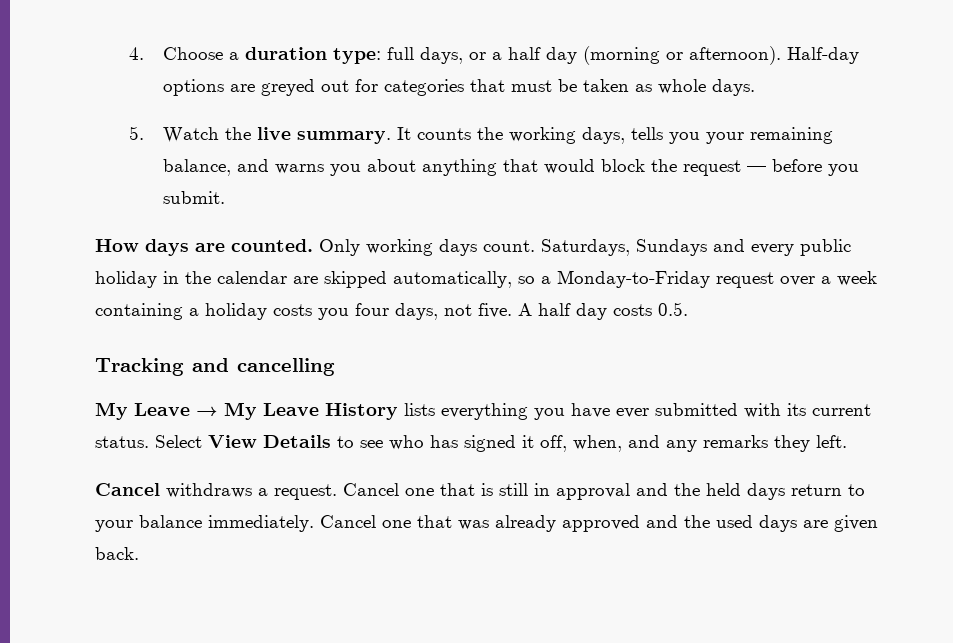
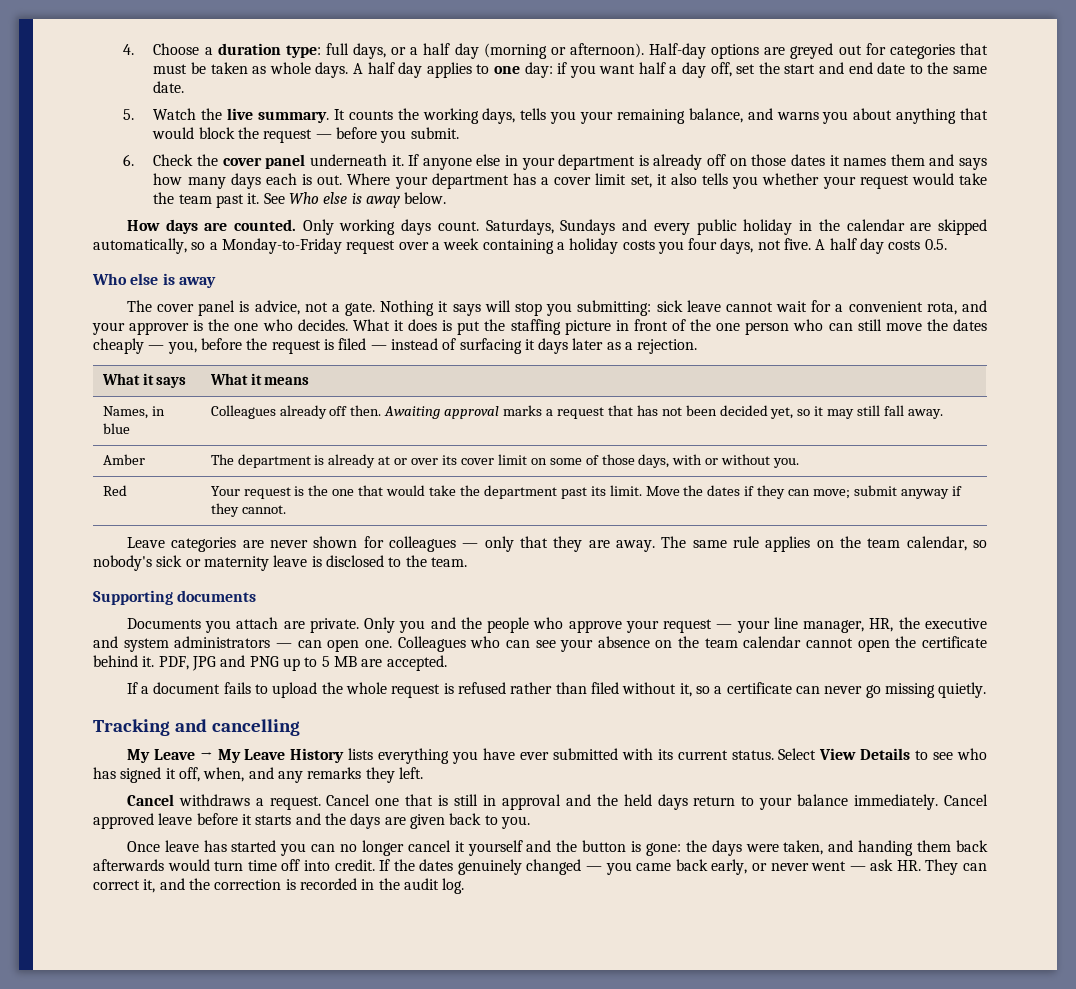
+ A half day applies to one day: if you want half a day off, set the start and end date to the same date.
+ 6. Check the cover panel underneath it. If anyone else in your department is already off on those dates it names them and says how many days each is out. Where your department has a cover limit set, it also tells you whether your request would take the team past it. See Who else is away below.
  A half day costs 0.5.
+ Who else is away
+ The cover panel is advice, not a gate. Nothing it says will stop you submitting: sick leave cannot wait for a convenient rota, and your approver is the one who decides. What it does is put the staffing picture in front of the one person who can still move the dates cheaply — you, before the request is filed — instead of surfacing it days later as a rejection.
+ What it says | What it means
+ Names, in blue | Colleagues already off then. Awaiting approval marks a request that has not been decided yet, so it may still fall away.
+ Amber | The department is already at or over its cover limit on some of those days, with or without you.
+ Red | Your request is the one that would take the department past its limit. Move the dates if they can move; submit anyway if they cannot.
+ Leave categories are never shown for colleagues — only that they are away. The same rule applies on the team calendar, so nobody's sick or maternity leave is disclosed to the team.
+ Supporting documents
+ Documents you attach are private. Only you and the people who approve your request — your line manager, HR, the executive and system administrators — can open one. Colleagues who can see your absence on the team calendar cannot open the certificate behind it. PDF, JPG and PNG up to 5 MB are accepted.
+ If a document fails to upload the whole request is refused rather than filed without it, so a certificate can never go missing quietly.
- Cancel one that was already approved and the used days are given back.
+ Cancel approved leave before it starts and the days are given back to you.
+ Once leave has started you can no longer cancel it yourself and the button is gone: the days were taken, and handing them back afterwards would turn time off into credit. If the dates genuinely changed — you came back early, or never went — ask HR. They can correct it, and the correction is recorded in the audit log.

